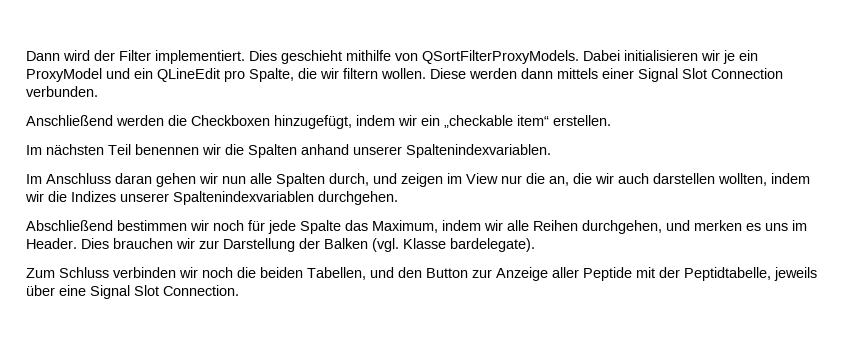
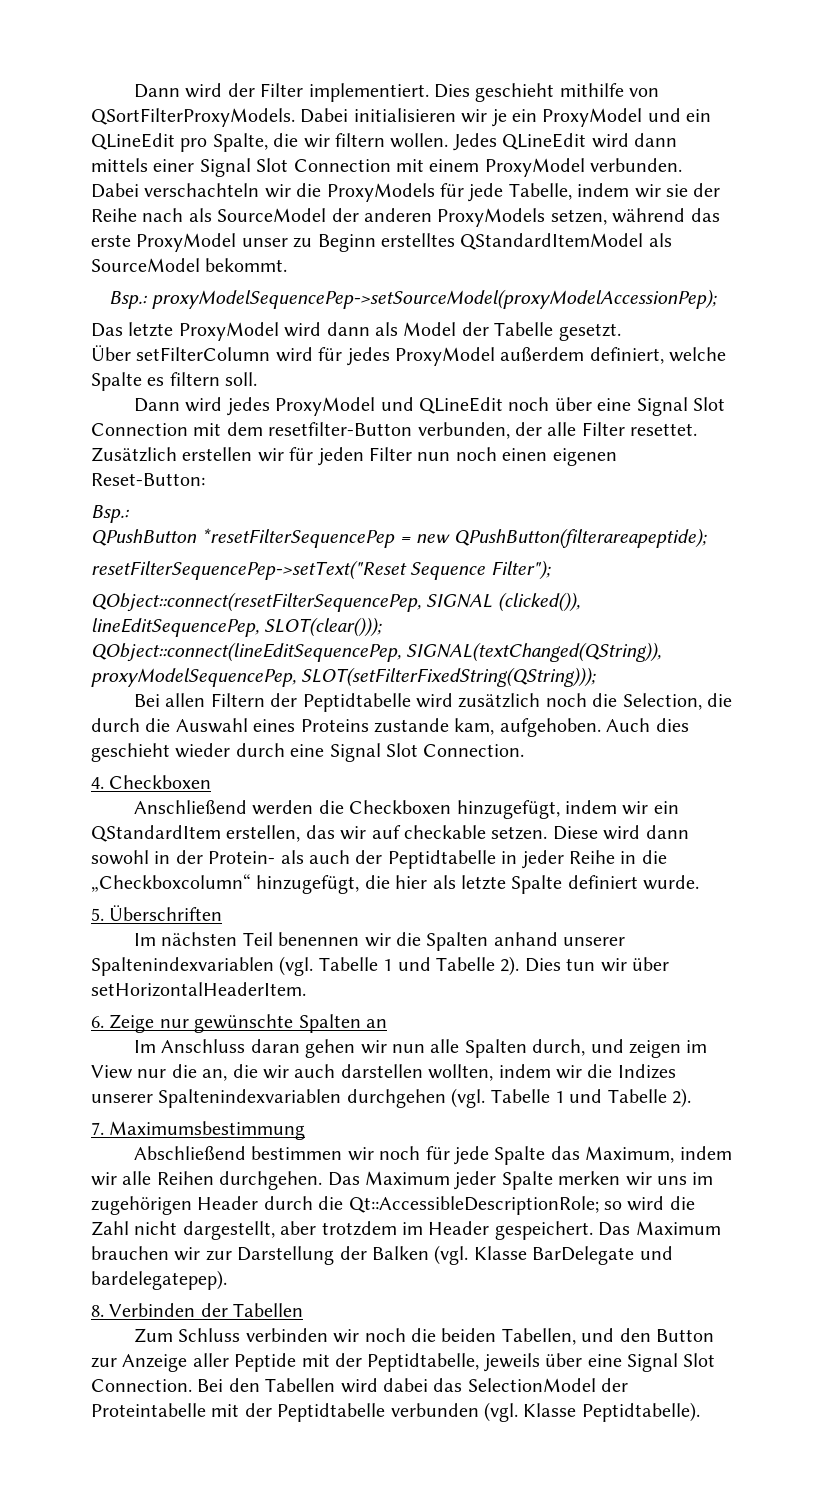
- Diese werden dann mittels einer Signal Slot Connection verbunden.
+ Jedes QLineEdit wird dann mittels einer Signal Slot Connection mit einem ProxyModel verbunden. Dabei verschachteln wir die ProxyModels für jede Tabelle, indem wir sie der Reihe nach als SourceModel der anderen ProxyModels setzen, während das erste ProxyModel unser zu Beginn erstelltes QStandardItemModel als SourceModel bekommt.
+ Bsp.: proxyModelSequencePep->setSourceModel(proxyModelAccessionPep);
+ Das letzte ProxyModel wird dann als Model der Tabelle gesetzt.
+ Über setFilterColumn wird für jedes ProxyModel außerdem definiert, welche Spalte es filtern soll.
+ Dann wird jedes ProxyModel und QLineEdit noch über eine Signal Slot Connection mit dem resetfilter-Button verbunden, der alle Filter resettet. Zusätzlich erstellen wir für jeden Filter nun noch einen eigenen Reset-Button:
+ Bsp.:
+ QPushButton *resetFilterSequencePep = new QPushButton(filterareapeptide);
+ resetFilterSequencePep->setText("Reset Sequence Filter");
+ QObject::connect(resetFilterSequencePep, SIGNAL (clicked()), lineEditSequencePep, SLOT(clear()));
+ QObject::connect(lineEditSequencePep, SIGNAL(textChanged(QString)), proxyModelSequencePep, SLOT(setFilterFixedString(QString)));
+ Bei allen Filtern der Peptidtabelle wird zusätzlich noch die Selection, die durch die Auswahl eines Proteins zustande kam, aufgehoben. Auch dies geschieht wieder durch eine Signal Slot Connection.
+ 4. Checkboxen
- Anschließend werden die Checkboxen hinzugefügt, indem wir ein „checkable item“ erstellen.
+ Anschließend werden die Checkboxen hinzugefügt, indem wir ein QStandardItem erstellen, das wir auf checkable setzen. Diese wird dann sowohl in der Protein- als auch der Peptidtabelle in jeder Reihe in die „Checkboxcolumn“ hinzugefügt, die hier als letzte Spalte definiert wurde.
+ 5. Überschriften
- Im nächsten Teil benennen wir die Spalten anhand unserer Spaltenindexvariablen.
+ Im nächsten Teil benennen wir die Spalten anhand unserer Spaltenindexvariablen (vgl. Tabelle 1 und Tabelle 2). Dies tun wir über setHorizontalHeaderItem.
+ 6. Zeige nur gewünschte Spalten an
- Im Anschluss daran gehen wir nun alle Spalten durch, und zeigen im View nur die an, die wir auch darstellen wollten, indem wir die Indizes unserer Spaltenindexvariablen durchgehen.
+ Im Anschluss daran gehen wir nun alle Spalten durch, und zeigen im View nur die an, die wir auch darstellen wollten, indem wir die Indizes unserer Spaltenindexvariablen durchgehen (vgl. Tabelle 1 und Tabelle 2).
+ 7. Maximumsbestimmung
- Abschließend bestimmen wir noch für jede Spalte das Maximum, indem wir alle Reihen durchgehen, und merken es uns im Header. Dies brauchen wir zur Darstellung der Balken (vgl. Klasse bardelegate).
+ Abschließend bestimmen wir noch für jede Spalte das Maximum, indem wir alle Reihen durchgehen. Das Maximum jeder Spalte merken wir uns im zugehörigen Header durch die Qt::AccessibleDescriptionRole; so wird die Zahl nicht dargestellt, aber trotzdem im Header gespeichert. Das Maximum brauchen wir zur Darstellung der Balken (vgl. Klasse BarDelegate und bardelegatepep).
+ 8. Verbinden der Tabellen
+ Bei den Tabellen wird dabei das SelectionModel der Proteintabelle mit der Peptidtabelle verbunden (vgl. Klasse Peptidtabelle).

